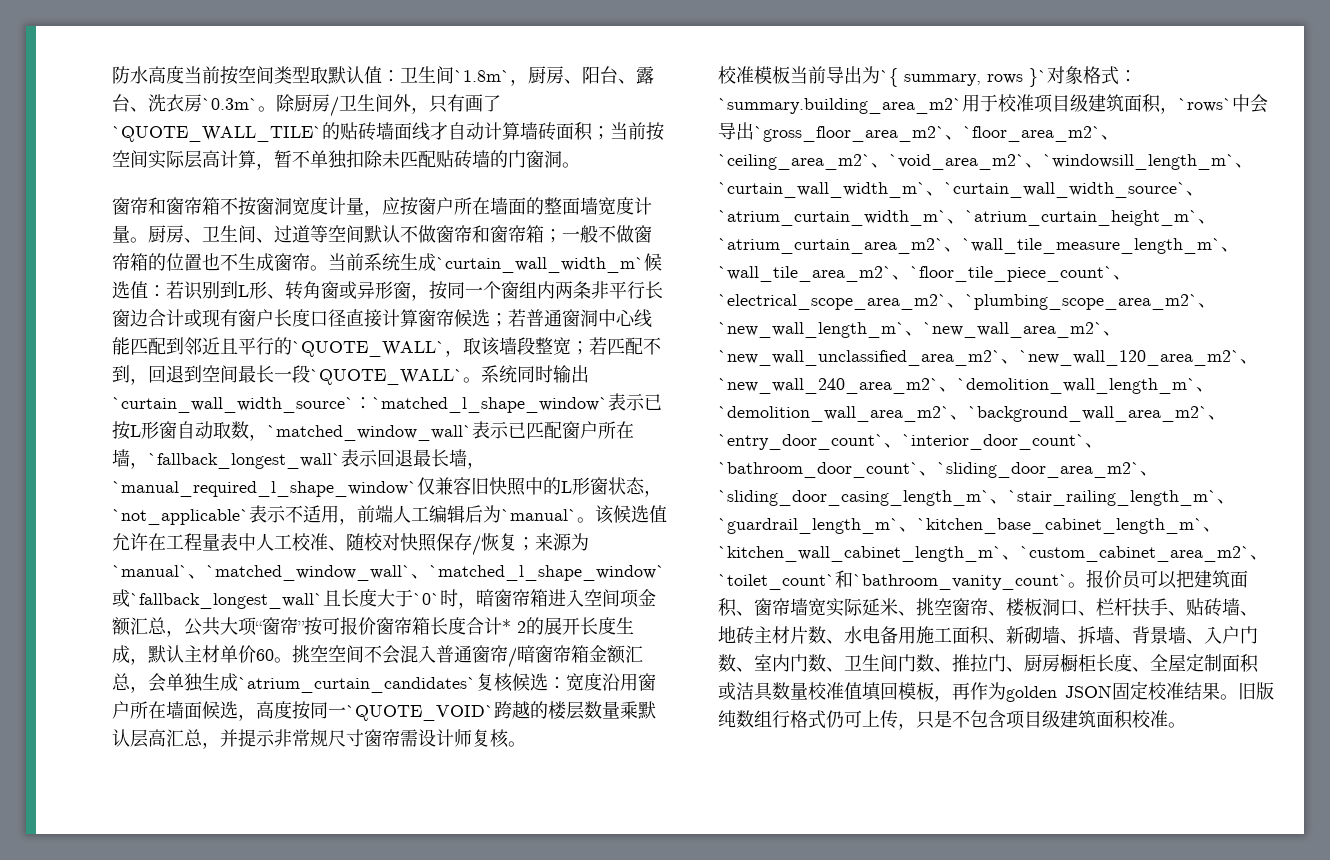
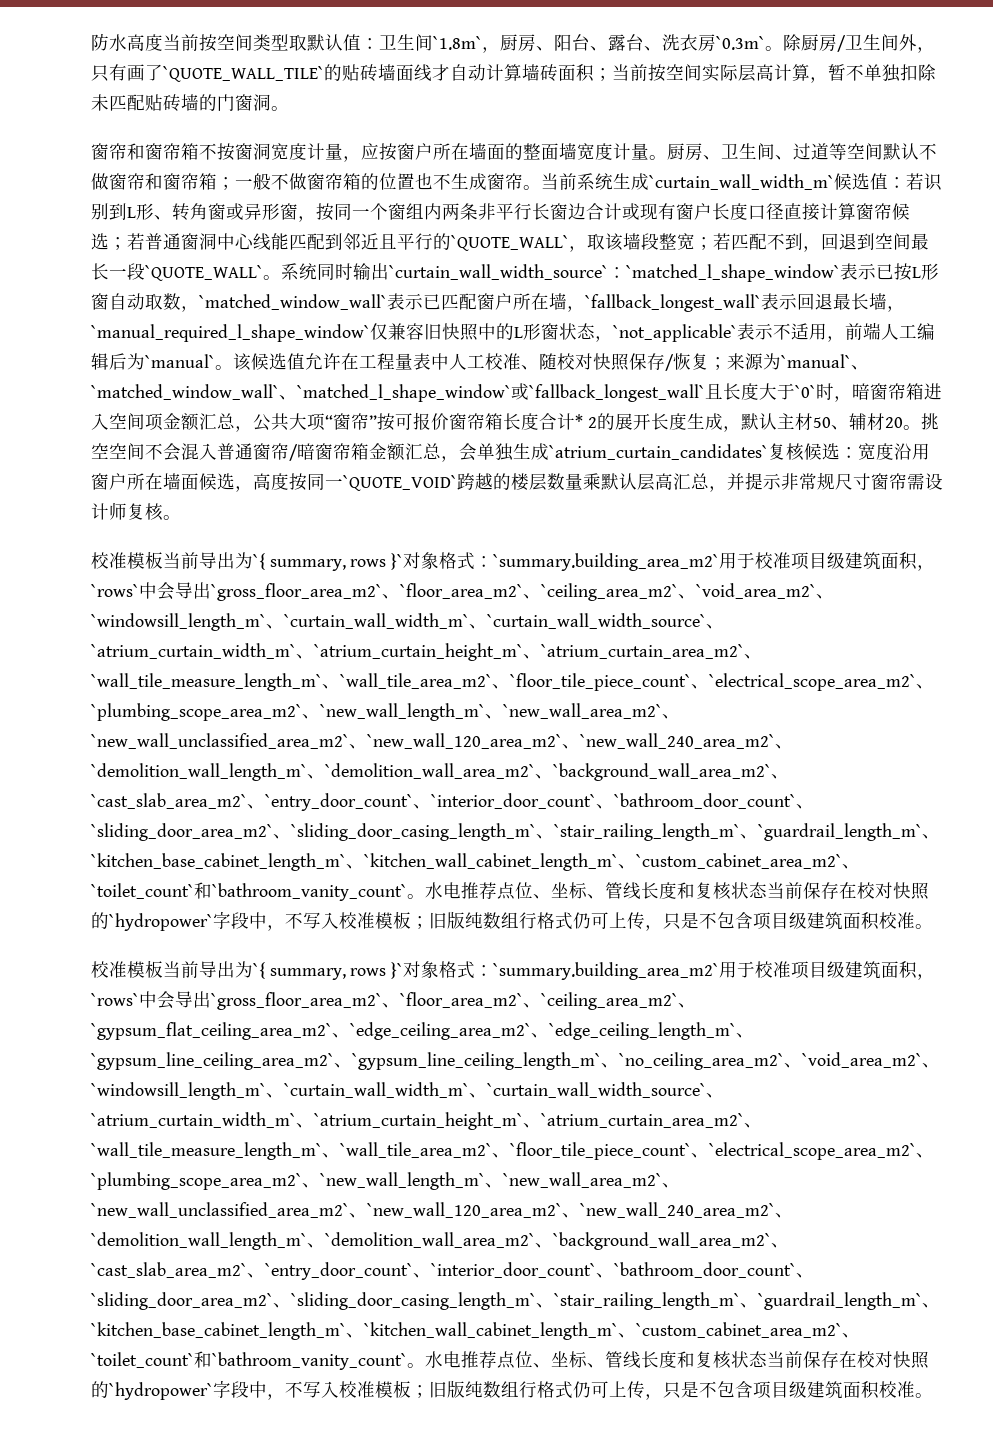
- 该候选值允许在工程量表中人工校准、随校对快照保存/恢复；来源为`manual`、`matched_window_wall`、`matched_l_shape_window`或`fallback_longest_wall`且长度大于`0`时，暗窗帘箱进入空间项金额汇总，公共大项“窗帘”按可报价窗帘箱长度合计* 2的展开长度生成，默认主材单价60。
+ 该候选值允许在工程量表中人工校准、随校对快照保存/恢复；来源为`manual`、`matched_window_wall`、`matched_l_shape_window`或`fallback_longest_wall`且长度大于`0`时，暗窗帘箱进入空间项金额汇总，公共大项“窗帘”按可报价窗帘箱长度合计* 2的展开长度生成，默认主材50、辅材20。
- `summary.building_area_m2`用于校准项目级建筑面积，`rows`中会导出`gross_floor_area_m2`、`floor_area_m2`、`ceiling_area_m2`、`void_area_m2`、`windowsill_length_m`、`curtain_wall_width_m`、`curtain_wall_width_source`、`atrium_curtain_width_m`、`atrium_curtain_height_m`、`atrium_curtain_area_m2`、`wall_tile_measure_length_m`、`wall_tile_area_m2`、`floor_tile_piece_count`、`electrical_scope_area_m2`、`plumbing_scope_area_m2`、`new_wall_length_m`、`new_wall_area_m2`、`new_wall_unclassified_area_m2`、`new_wall_120_area_m2`、`new_wall_240_area_m2`、`demolition_wall_length_m`、`demolition_wall_area_m2`、`background_wall_area_m2`、`entry_door_count`、`interior_door_count`、`bathroom_door_count`、`sliding_door_area_m2`、`sliding_door_casing_length_m`、`stair_railing_length_m`、`guardrail_length_m`、`kitchen_base_cabinet_length_m`、`kitchen_wall_cabinet_length_m`、`custom_cabinet_area_m2`、`toilet_count`和`bathroom_vanity_count`。报价员可以把建筑面积、窗帘墙宽实际延米、挑空窗帘、楼板洞口、栏杆扶手、贴砖墙、地砖主材片数、水电备用施工面积、新砌墙、拆墙、背景墙、入户门数、室内门数、卫生间门数、推拉门、厨房橱柜长度、全屋定制面积或洁具数量校准值填回模板，再作为golden JSON固定校准结果。
+ `summary.building_area_m2`用于校准项目级建筑面积，`rows`中会导出`gross_floor_area_m2`、`floor_area_m2`、`ceiling_area_m2`、`void_area_m2`、`windowsill_length_m`、`curtain_wall_width_m`、`curtain_wall_width_source`、`atrium_curtain_width_m`、`atrium_curtain_height_m`、`atrium_curtain_area_m2`、`wall_tile_measure_length_m`、`wall_tile_area_m2`、`floor_tile_piece_count`、`electrical_scope_area_m2`、`plumbing_scope_area_m2`、`new_wall_length_m`、`new_wall_area_m2`、`new_wall_unclassified_area_m2`、`new_wall_120_area_m2`、`new_wall_240_area_m2`、`demolition_wall_length_m`、`demolition_wall_area_m2`、`background_wall_area_m2`、`cast_slab_area_m2`、`entry_door_count`、`interior_door_count`、`bathroom_door_count`、`sliding_door_area_m2`、`sliding_door_casing_length_m`、`stair_railing_length_m`、`guardrail_length_m`、`kitchen_base_cabinet_length_m`、`kitchen_wall_cabinet_length_m`、`custom_cabinet_area_m2`、`toilet_count`和`bathroom_vanity_count`。水电推荐点位、坐标、管线长度和复核状态当前保存在校对快照的`hydropower`字段中，不写入校准模板；
+ 校准模板当前导出为`{ summary, rows }`对象格式：`summary.building_area_m2`用于校准项目级建筑面积，`rows`中会导出`gross_floor_area_m2`、`floor_area_m2`、`ceiling_area_m2`、`gypsum_flat_ceiling_area_m2`、`edge_ceiling_area_m2`、`edge_ceiling_length_m`、`gypsum_line_ceiling_area_m2`、`gypsum_line_ceiling_length_m`、`no_ceiling_area_m2`、`void_area_m2`、`windowsill_length_m`、`curtain_wall_width_m`、`curtain_wall_width_source`、`atrium_curtain_width_m`、`atrium_curtain_height_m`、`atrium_curtain_area_m2`、`wall_tile_measure_length_m`、`wall_tile_area_m2`、`floor_tile_piece_count`、`electrical_scope_area_m2`、`plumbing_scope_area_m2`、`new_wall_length_m`、`new_wall_area_m2`、`new_wall_unclassified_area_m2`、`new_wall_120_area_m2`、`new_wall_240_area_m2`、`demolition_wall_length_m`、`demolition_wall_area_m2`、`background_wall_area_m2`、`cast_slab_area_m2`、`entry_door_count`、`interior_door_count`、`bathroom_door_count`、`sliding_door_area_m2`、`sliding_door_casing_length_m`、`stair_railing_length_m`、`guardrail_length_m`、`kitchen_base_cabinet_length_m`、`kitchen_wall_cabinet_length_m`、`custom_cabinet_area_m2`、`toilet_count`和`bathroom_vanity_count`。水电推荐点位、坐标、管线长度和复核状态当前保存在校对快照的`hydropower`字段中，不写入校准模板；旧版纯数组行格式仍可上传，只是不包含项目级建筑面积校准。

